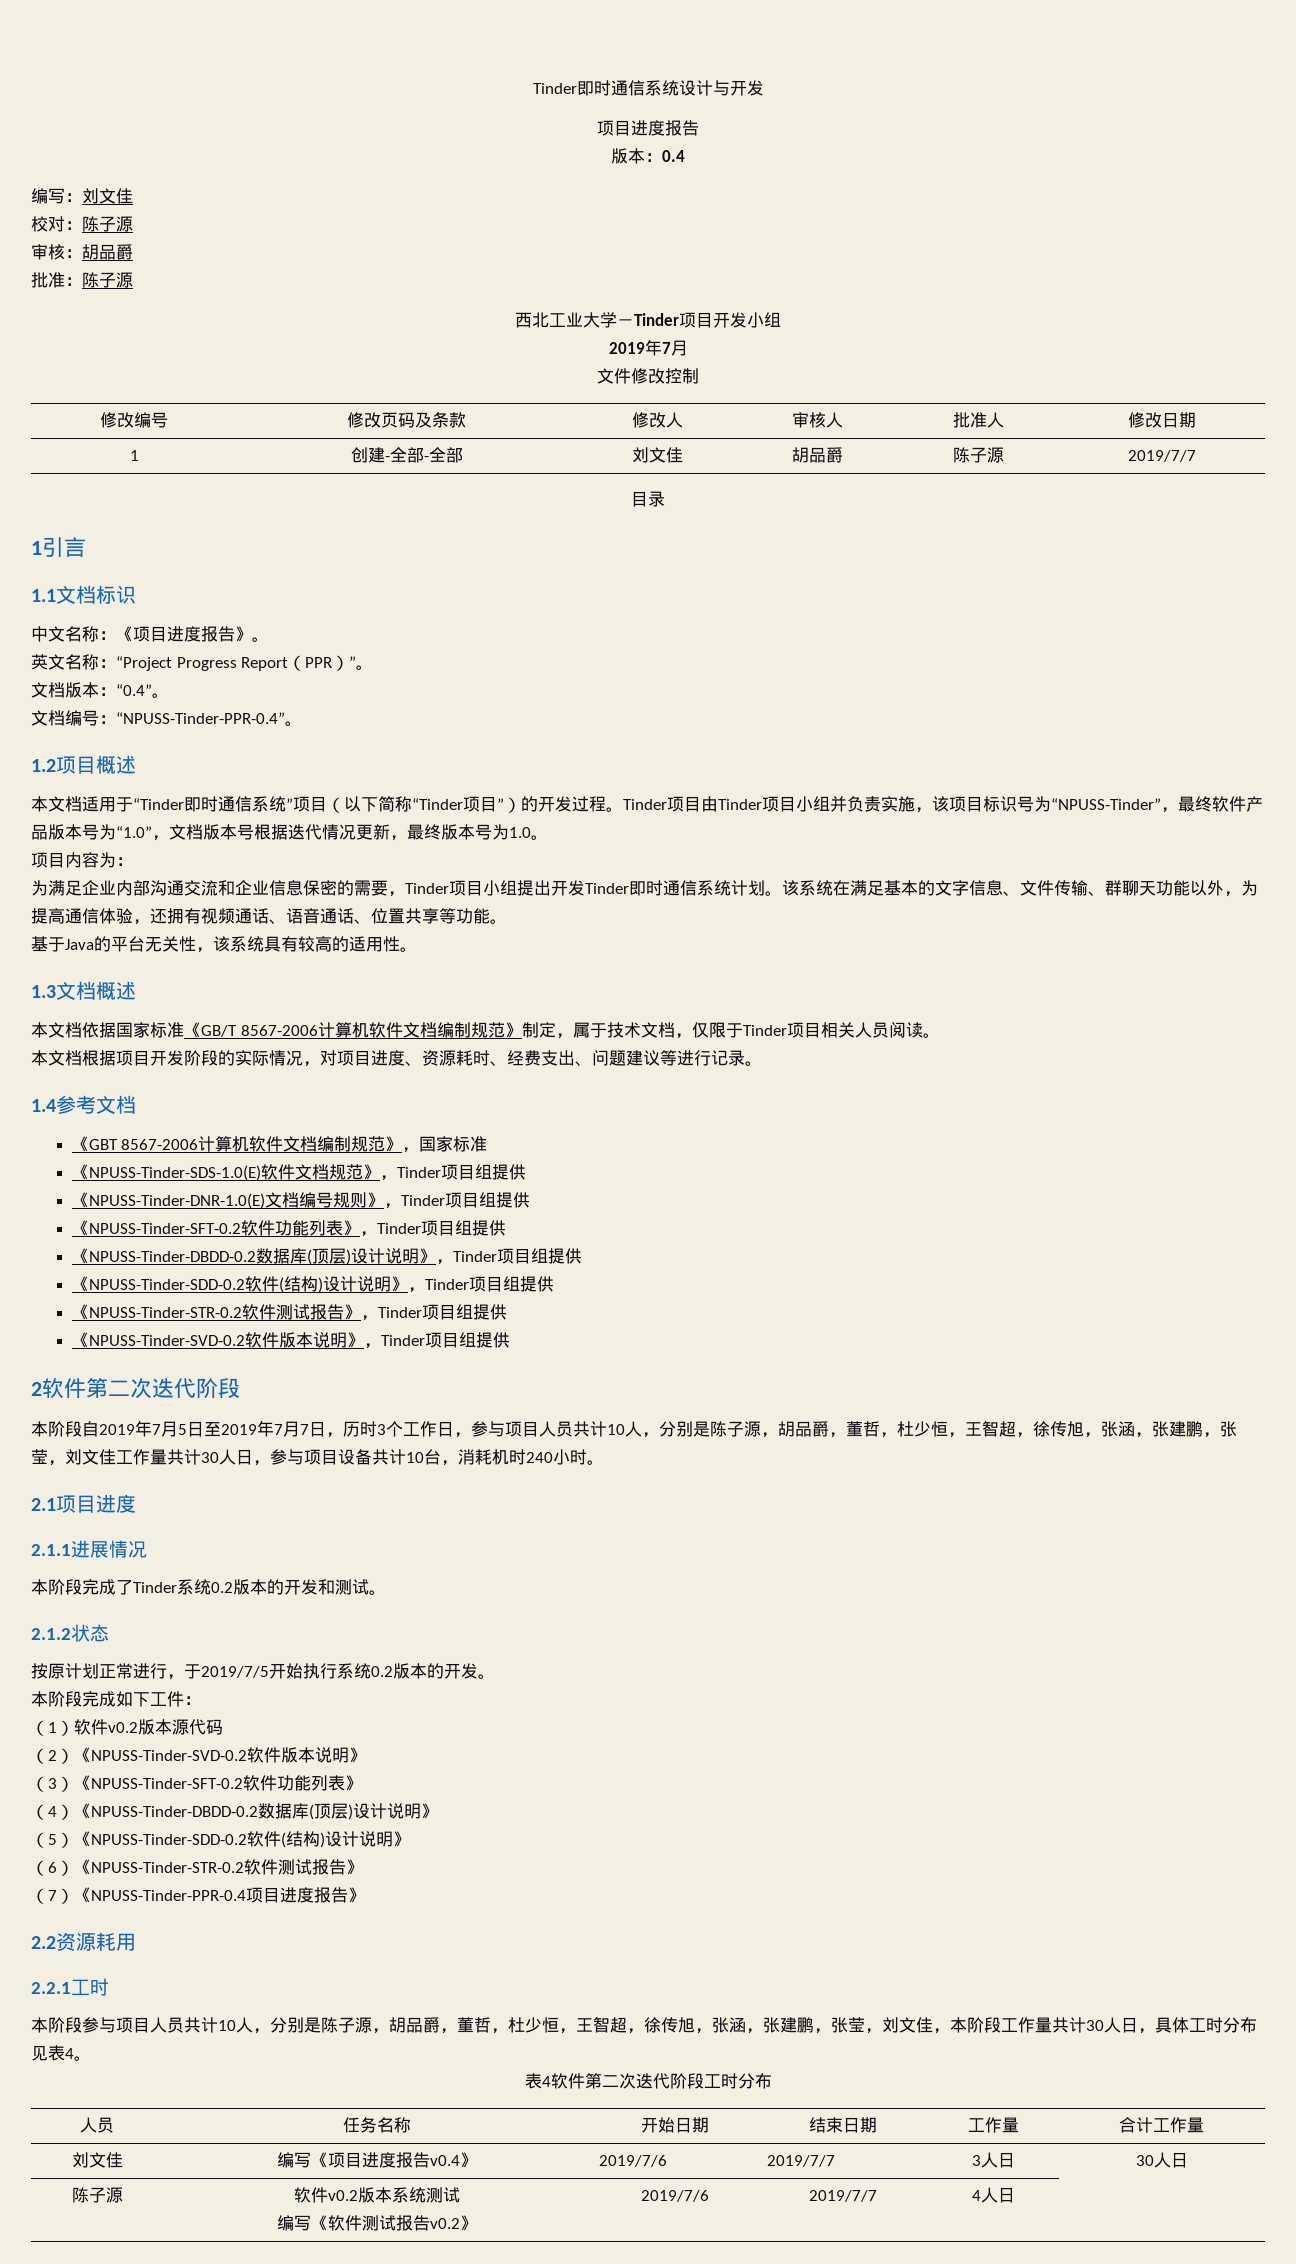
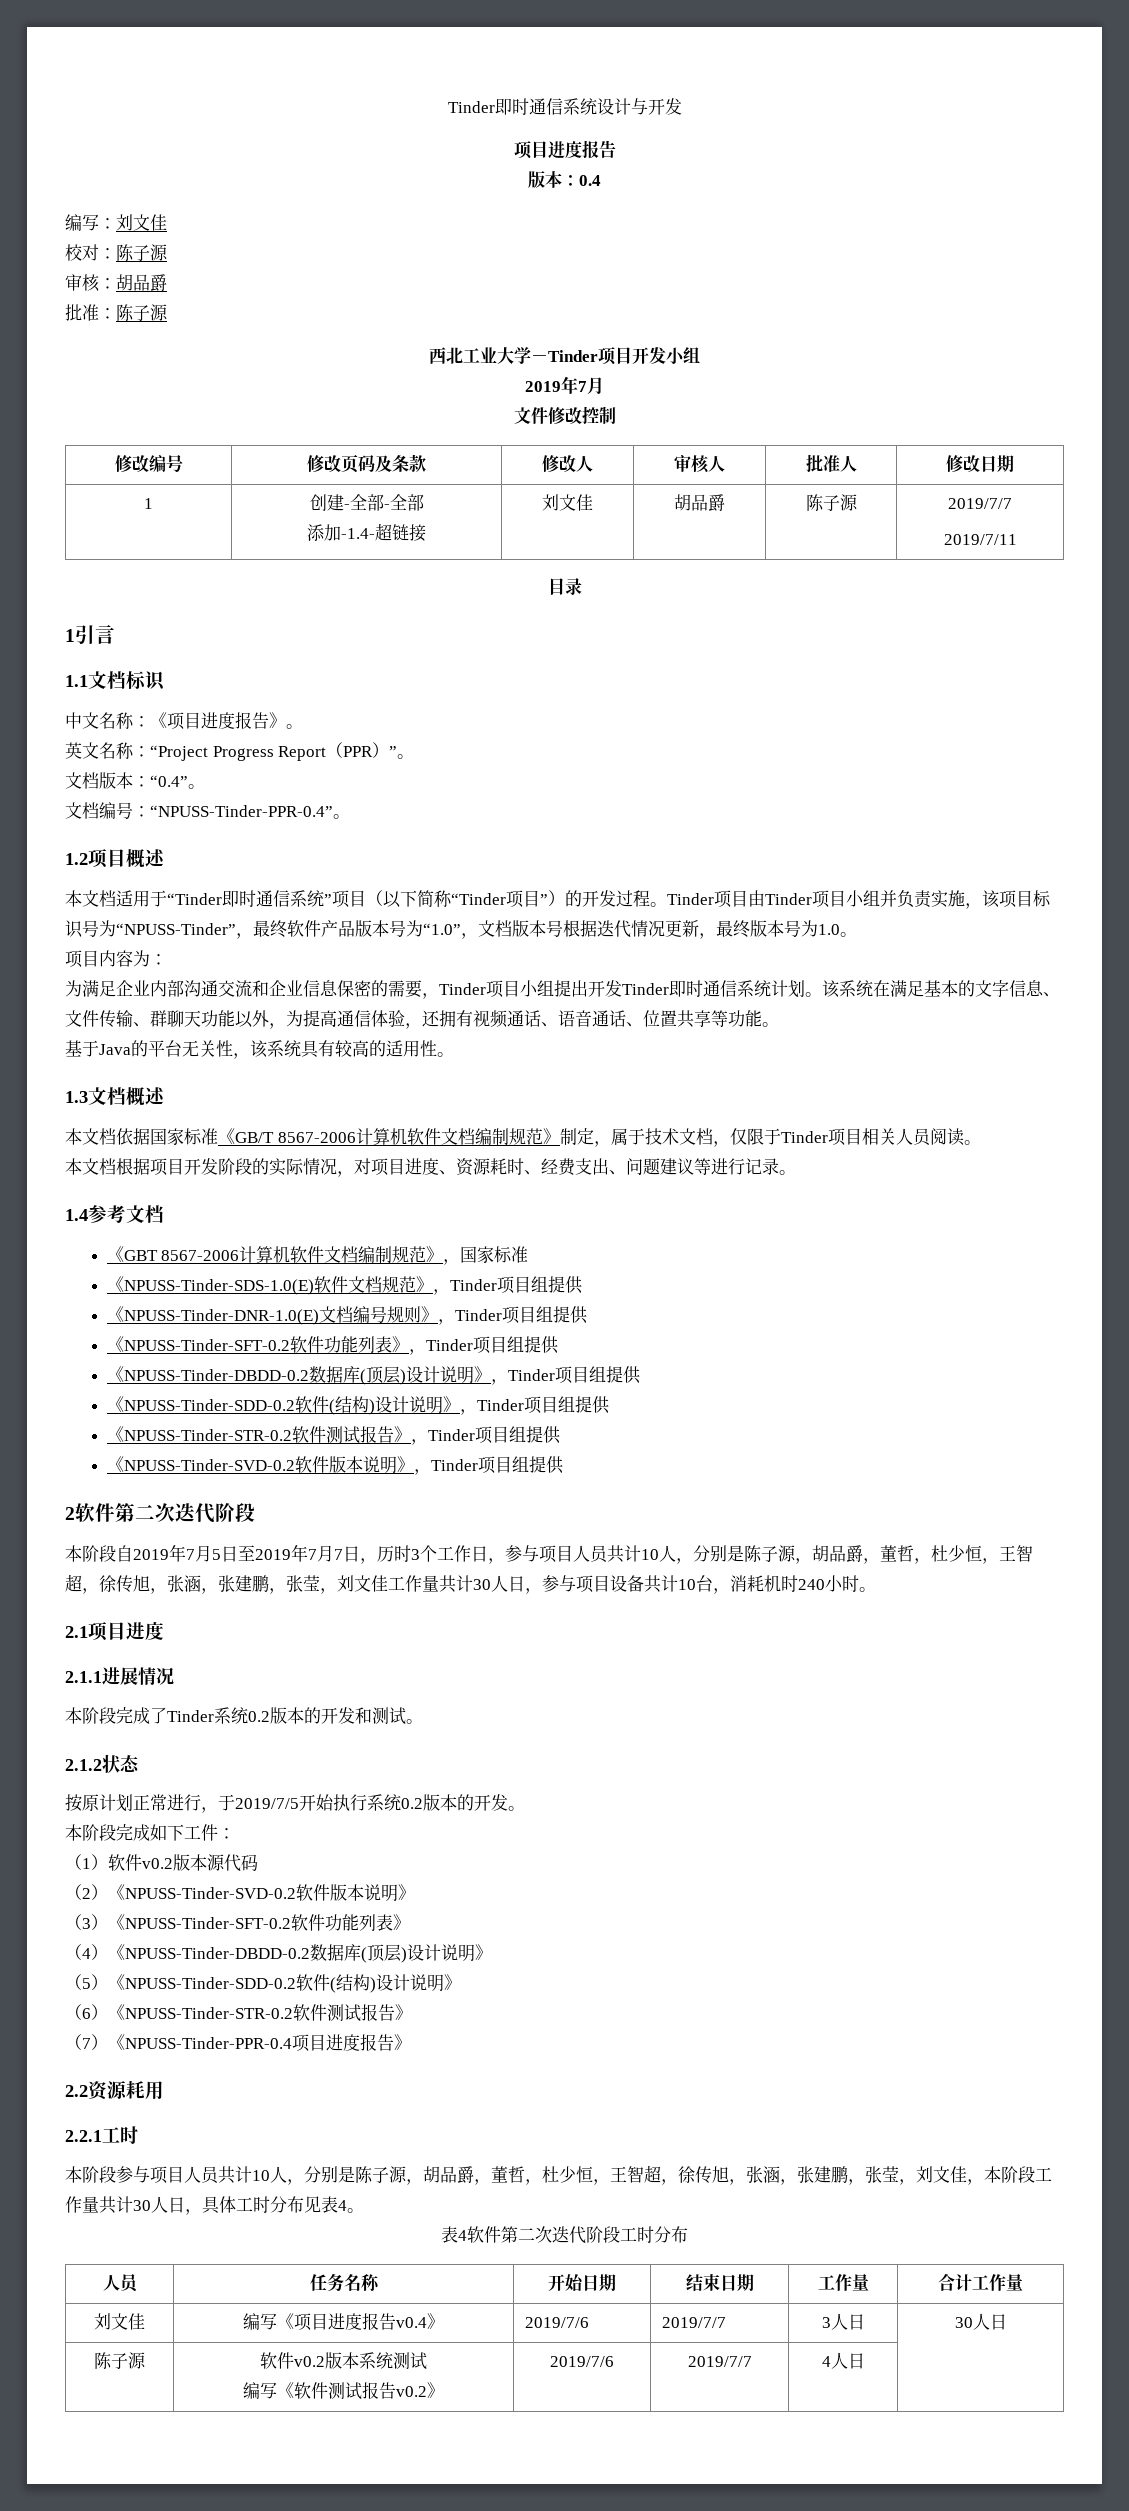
- 1 | 创建-全部-全部 | 刘文佳 | 胡品爵 | 陈子源 | 2019/7/7
+ 1 | 创建-全部-全部
+ 添加-1.4-超链接 | 刘文佳 | 胡品爵 | 陈子源 | 2019/7/7
+ 2019/7/11

